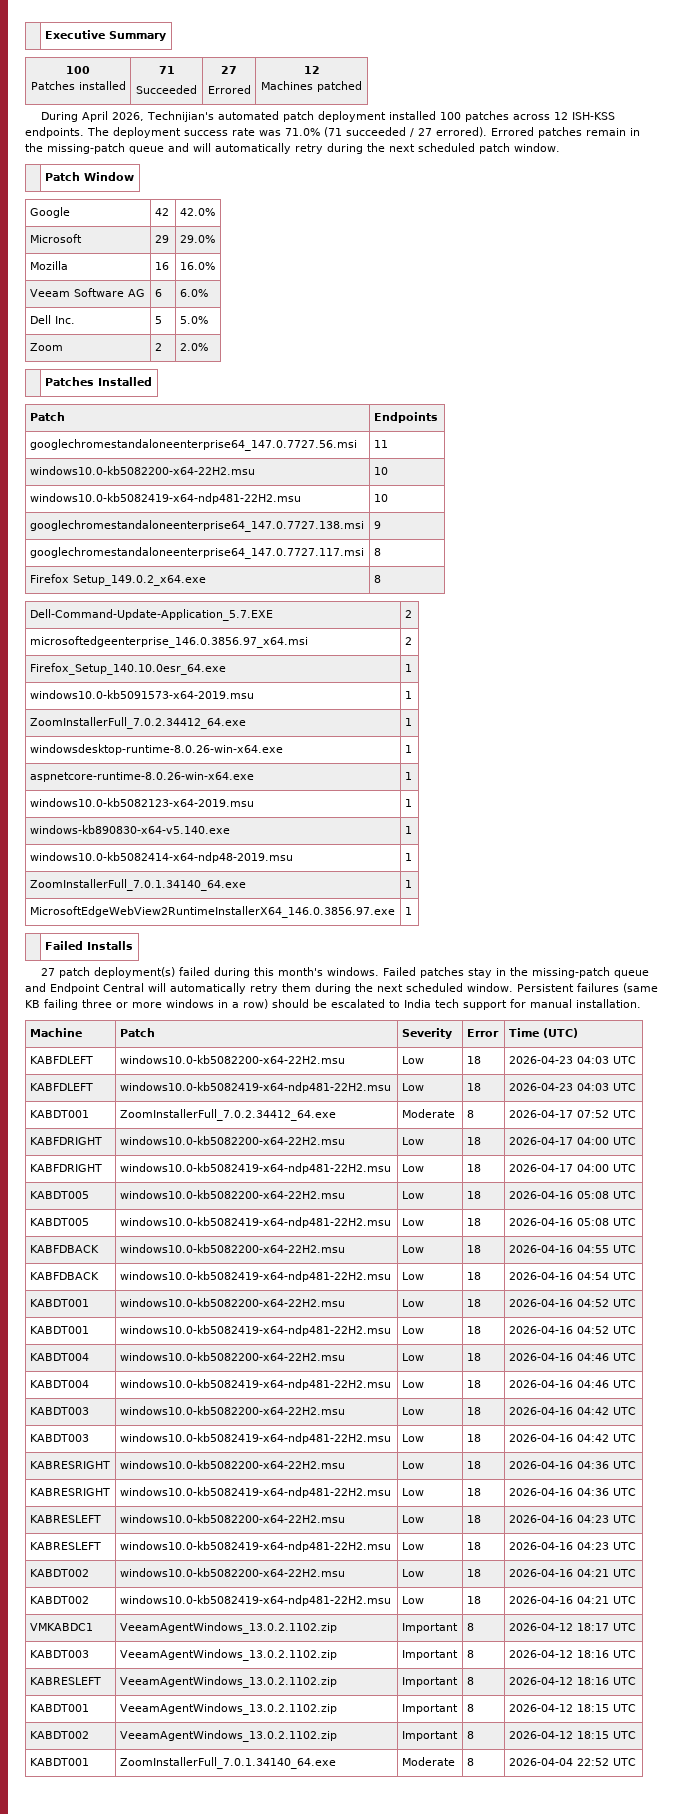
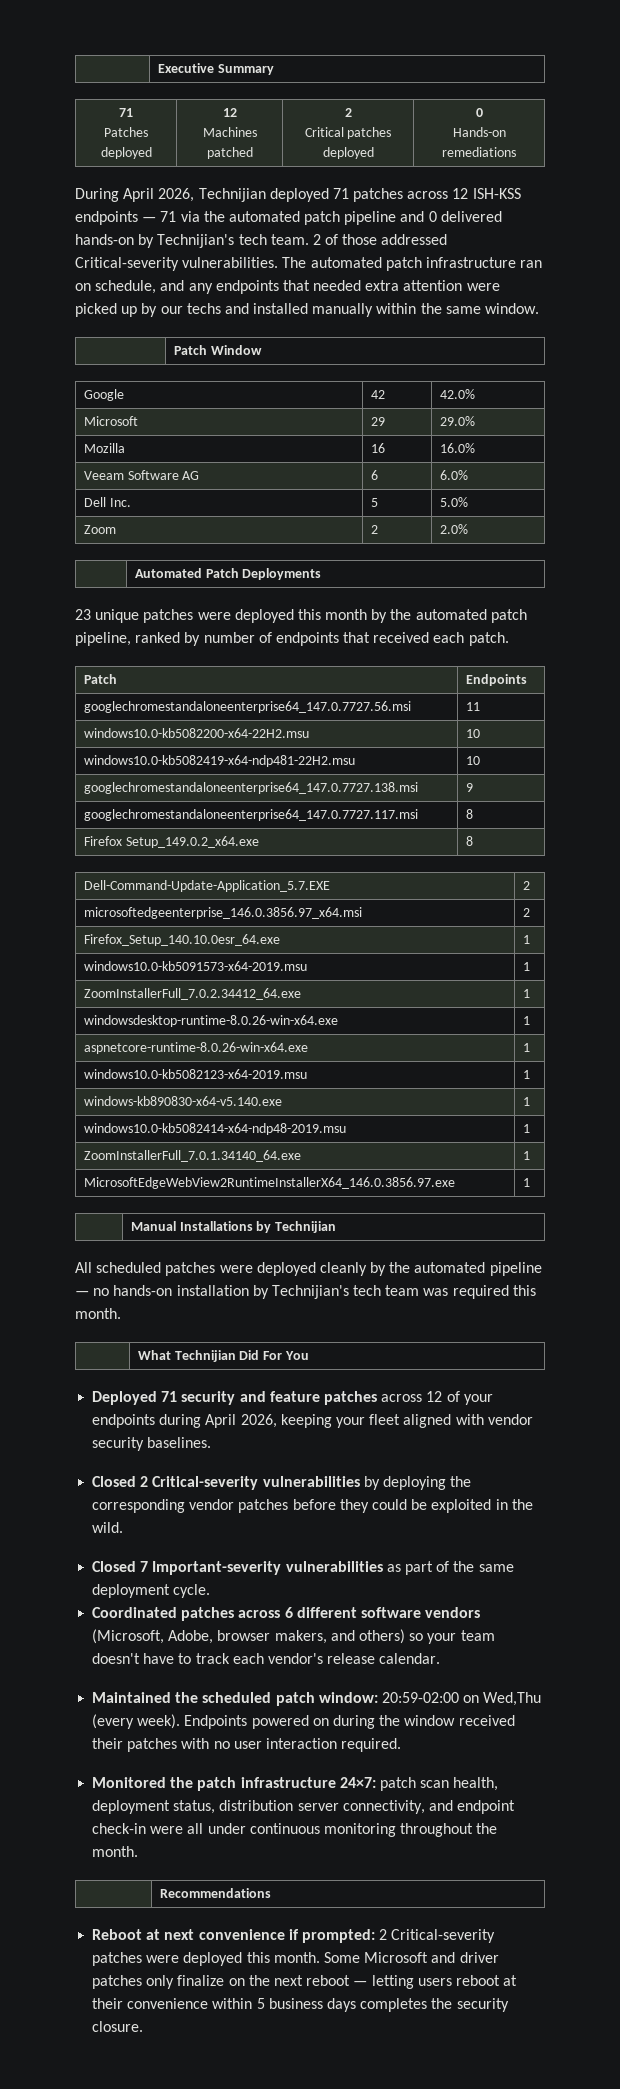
  | Executive Summary
- 100
- Patches installed | 71
- Succeeded | 27
- Errored | 12
- Machines patched
- During April 2026, Technijian's automated patch deployment installed 100 patches across 12 ISH-KSS endpoints. The deployment success rate was 71.0% (71 succeeded / 27 errored). Errored patches remain in the missing-patch queue and will automatically retry during the next scheduled patch window.
+ 71
+ Patches deployed | 12
+ Machines patched | 2
+ Critical patches deployed | 0
+ Hands-on remediations
+ During April 2026, Technijian deployed 71 patches across 12 ISH-KSS endpoints — 71 via the automated patch pipeline and 0 delivered hands-on by Technijian's tech team. 2 of those addressed Critical-severity vulnerabilities. The automated patch infrastructure ran on schedule, and any endpoints that needed extra attention were picked up by our techs and installed manually within the same window.
- | Patches Installed
+ | Automated Patch Deployments
+ 23 unique patches were deployed this month by the automated patch pipeline, ranked by number of endpoints that received each patch.
- | Failed Installs
- 27 patch deployment(s) failed during this month's windows. Failed patches stay in the missing-patch queue and Endpoint Central will automatically retry them during the next scheduled window. Persistent failures (same KB failing three or more windows in a row) should be escalated to India tech support for manual installation.
- Machine | Patch | Severity | Error | Time (UTC)
- KABFDLEFT | windows10.0-kb5082200-x64-22H2.msu | Low | 18 | 2026-04-23 04:03 UTC
- KABFDLEFT | windows10.0-kb5082419-x64-ndp481-22H2.msu | Low | 18 | 2026-04-23 04:03 UTC
- KABDT001 | ZoomInstallerFull_7.0.2.34412_64.exe | Moderate | 8 | 2026-04-17 07:52 UTC
- KABFDRIGHT | windows10.0-kb5082200-x64-22H2.msu | Low | 18 | 2026-04-17 04:00 UTC
- KABFDRIGHT | windows10.0-kb5082419-x64-ndp481-22H2.msu | Low | 18 | 2026-04-17 04:00 UTC
- KABDT005 | windows10.0-kb5082200-x64-22H2.msu | Low | 18 | 2026-04-16 05:08 UTC
- KABDT005 | windows10.0-kb5082419-x64-ndp481-22H2.msu | Low | 18 | 2026-04-16 05:08 UTC
- KABFDBACK | windows10.0-kb5082200-x64-22H2.msu | Low | 18 | 2026-04-16 04:55 UTC
- KABFDBACK | windows10.0-kb5082419-x64-ndp481-22H2.msu | Low | 18 | 2026-04-16 04:54 UTC
- KABDT001 | windows10.0-kb5082200-x64-22H2.msu | Low | 18 | 2026-04-16 04:52 UTC
- KABDT001 | windows10.0-kb5082419-x64-ndp481-22H2.msu | Low | 18 | 2026-04-16 04:52 UTC
- KABDT004 | windows10.0-kb5082200-x64-22H2.msu | Low | 18 | 2026-04-16 04:46 UTC
- KABDT004 | windows10.0-kb5082419-x64-ndp481-22H2.msu | Low | 18 | 2026-04-16 04:46 UTC
- KABDT003 | windows10.0-kb5082200-x64-22H2.msu | Low | 18 | 2026-04-16 04:42 UTC
- KABDT003 | windows10.0-kb5082419-x64-ndp481-22H2.msu | Low | 18 | 2026-04-16 04:42 UTC
- KABRESRIGHT | windows10.0-kb5082200-x64-22H2.msu | Low | 18 | 2026-04-16 04:36 UTC
- KABRESRIGHT | windows10.0-kb5082419-x64-ndp481-22H2.msu | Low | 18 | 2026-04-16 04:36 UTC
- KABRESLEFT | windows10.0-kb5082200-x64-22H2.msu | Low | 18 | 2026-04-16 04:23 UTC
- KABRESLEFT | windows10.0-kb5082419-x64-ndp481-22H2.msu | Low | 18 | 2026-04-16 04:23 UTC
- KABDT002 | windows10.0-kb5082200-x64-22H2.msu | Low | 18 | 2026-04-16 04:21 UTC
- KABDT002 | windows10.0-kb5082419-x64-ndp481-22H2.msu | Low | 18 | 2026-04-16 04:21 UTC
- VMKABDC1 | VeeamAgentWindows_13.0.2.1102.zip | Important | 8 | 2026-04-12 18:17 UTC
- KABDT003 | VeeamAgentWindows_13.0.2.1102.zip | Important | 8 | 2026-04-12 18:16 UTC
- KABRESLEFT | VeeamAgentWindows_13.0.2.1102.zip | Important | 8 | 2026-04-12 18:16 UTC
- KABDT001 | VeeamAgentWindows_13.0.2.1102.zip | Important | 8 | 2026-04-12 18:15 UTC
- KABDT002 | VeeamAgentWindows_13.0.2.1102.zip | Important | 8 | 2026-04-12 18:15 UTC
- KABDT001 | ZoomInstallerFull_7.0.1.34140_64.exe | Moderate | 8 | 2026-04-04 22:52 UTC
+ | Manual Installations by Technijian
+ All scheduled patches were deployed cleanly by the automated pipeline — no hands-on installation by Technijian's tech team was required this month.
+ | What Technijian Did For You
+ Deployed 71 security and feature patches across 12 of your endpoints during April 2026, keeping your fleet aligned with vendor security baselines.
+ Closed 2 Critical-severity vulnerabilities by deploying the corresponding vendor patches before they could be exploited in the wild.
+ Closed 7 Important-severity vulnerabilities as part of the same deployment cycle.
+ Coordinated patches across 6 different software vendors (Microsoft, Adobe, browser makers, and others) so your team doesn't have to track each vendor's release calendar.
+ Maintained the scheduled patch window: 20:59-02:00 on Wed,Thu (every week). Endpoints powered on during the window received their patches with no user interaction required.
+ Monitored the patch infrastructure 24×7: patch scan health, deployment status, distribution server connectivity, and endpoint check-in were all under continuous monitoring throughout the month.
+ | Recommendations
+ Reboot at next convenience if prompted: 2 Critical-severity patches were deployed this month. Some Microsoft and driver patches only finalize on the next reboot — letting users reboot at their convenience within 5 business days completes the security closure.

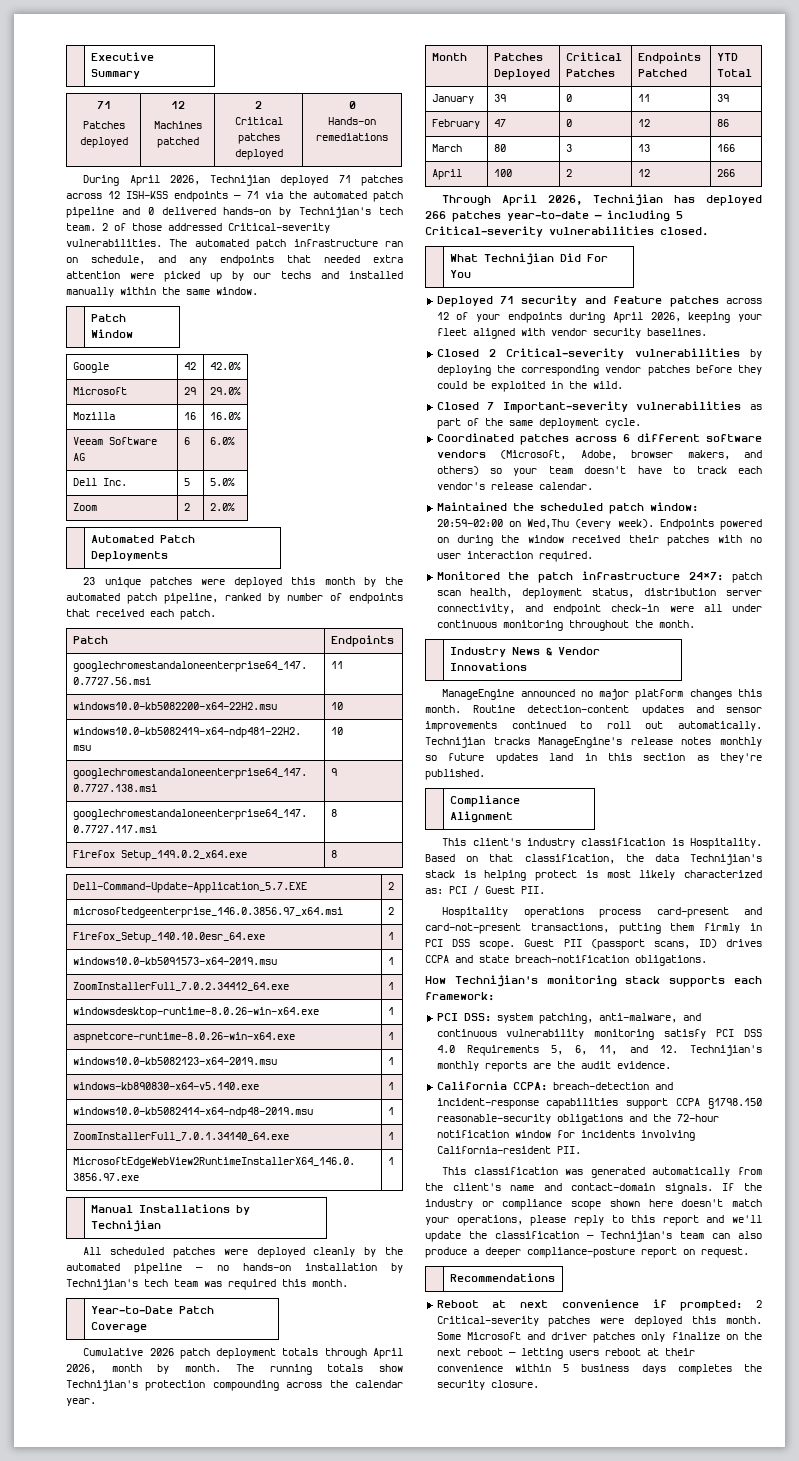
+ | Year-to-Date Patch Coverage
+ Cumulative 2026 patch deployment totals through April 2026, month by month. The running totals show Technijian's protection compounding across the calendar year.
+ Month | Patches Deployed | Critical Patches | Endpoints Patched | YTD Total
+ January | 39 | 0 | 11 | 39
+ February | 47 | 0 | 12 | 86
+ March | 80 | 3 | 13 | 166
+ April | 100 | 2 | 12 | 266
+ Through April 2026, Technijian has deployed 266 patches year-to-date — including 5 Critical-severity vulnerabilities closed.
+ | Industry News & Vendor Innovations
+ ManageEngine announced no major platform changes this month. Routine detection-content updates and sensor improvements continued to roll out automatically. Technijian tracks ManageEngine's release notes monthly so future updates land in this section as they're published.
+ | Compliance Alignment
+ This client's industry classification is Hospitality. Based on that classification, the data Technijian's stack is helping protect is most likely characterized as: PCI / Guest PII.
+ Hospitality operations process card-present and card-not-present transactions, putting them firmly in PCI DSS scope. Guest PII (passport scans, ID) drives CCPA and state breach-notification obligations.
+ How Technijian's monitoring stack supports each framework:
+ PCI DSS: system patching, anti-malware, and continuous vulnerability monitoring satisfy PCI DSS 4.0 Requirements 5, 6, 11, and 12. Technijian's monthly reports are the audit evidence.
+ California CCPA: breach-detection and incident-response capabilities support CCPA §1798.150 reasonable-security obligations and the 72-hour notification window for incidents involving California-resident PII.
+ This classification was generated automatically from the client's name and contact-domain signals. If the industry or compliance scope shown here doesn't match your operations, please reply to this report and we'll update the classification — Technijian's team can also produce a deeper compliance-posture report on request.

